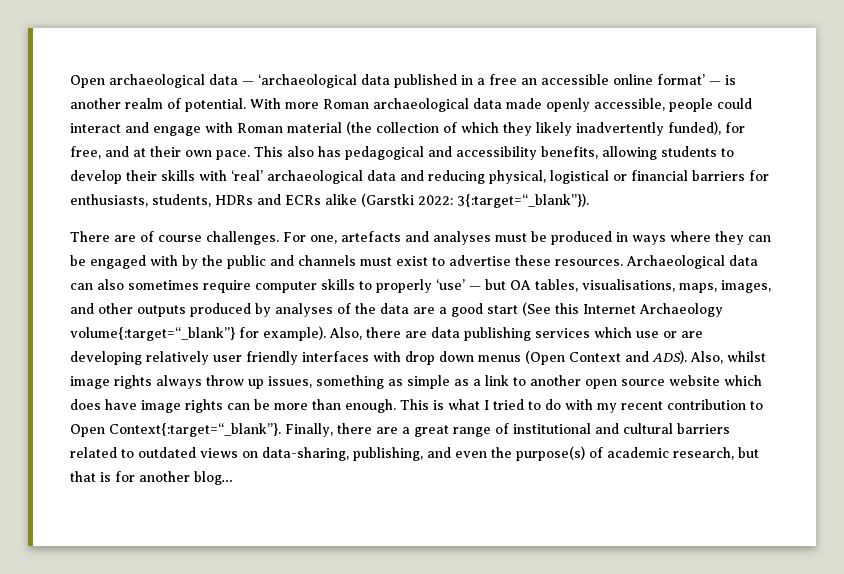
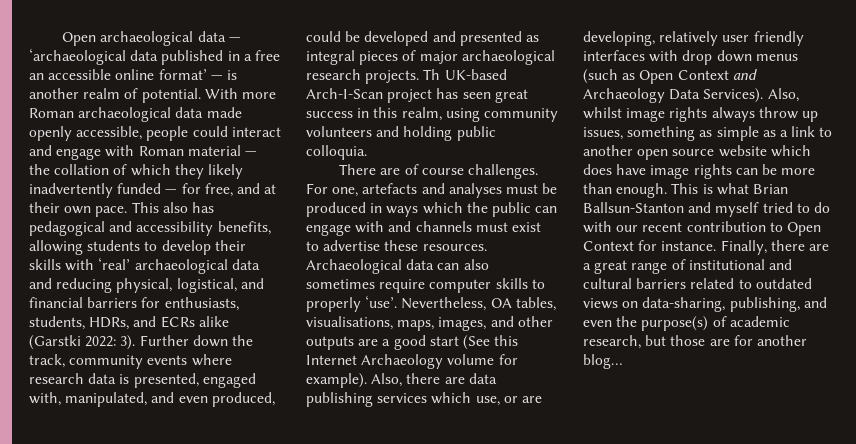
- With more Roman archaeological data made openly accessible, people could interact and engage with Roman material (the collection of which they likely inadvertently funded), for free, and at their own pace.
+ With more Roman archaeological data made openly accessible, people could interact and engage with Roman material — the collation of which they likely inadvertently funded — for free, and at their own pace.
- This also has pedagogical and accessibility benefits, allowing students to develop their skills with ‘real’ archaeological data and reducing physical, logistical or financial barriers for enthusiasts, students, HDRs and ECRs alike (Garstki 2022: 3{:target=“_blank”}).
+ This also has pedagogical and accessibility benefits, allowing students to develop their skills with ‘real’ archaeological data and reducing physical, logistical, and financial barriers for enthusiasts, students, HDRs, and ECRs alike (Garstki 2022: 3). Further down the track, community events where research data is presented, engaged with, manipulated, and even produced, could be developed and presented as integral pieces of major archaeological research projects. Th UK-based Arch-I-Scan project has seen great success in this realm, using community volunteers and holding public colloquia.
- For one, artefacts and analyses must be produced in ways where they can be engaged with by the public and channels must exist to advertise these resources.
+ For one, artefacts and analyses must be produced in ways which the public can engage with and channels must exist to advertise these resources.
- Archaeological data can also sometimes require computer skills to properly ‘use’ — but OA tables, visualisations, maps, images, and other outputs produced by analyses of the data are a good start (See this Internet Archaeology volume{:target=“_blank”} for example).
+ Archaeological data can also sometimes require computer skills to properly ‘use’. Nevertheless, OA tables, visualisations, maps, images, and other outputs are a good start (See this Internet Archaeology volume for example).
- Also, there are data publishing services which use or are developing relatively user friendly interfaces with drop down menus (Open Context and ADS).
+ Also, there are data publishing services which use, or are developing, relatively user friendly interfaces with drop down menus (such as Open Context and Archaeology Data Services).
- This is what I tried to do with my recent contribution to Open Context{:target=“_blank”}.
+ This is what Brian Ballsun-Stanton and myself tried to do with our recent contribution to Open Context for instance.
- Finally, there are a great range of institutional and cultural barriers related to outdated views on data-sharing, publishing, and even the purpose(s) of academic research, but that is for another blog…
+ Finally, there are a great range of institutional and cultural barriers related to outdated views on data-sharing, publishing, and even the purpose(s) of academic research, but those are for another blog…

